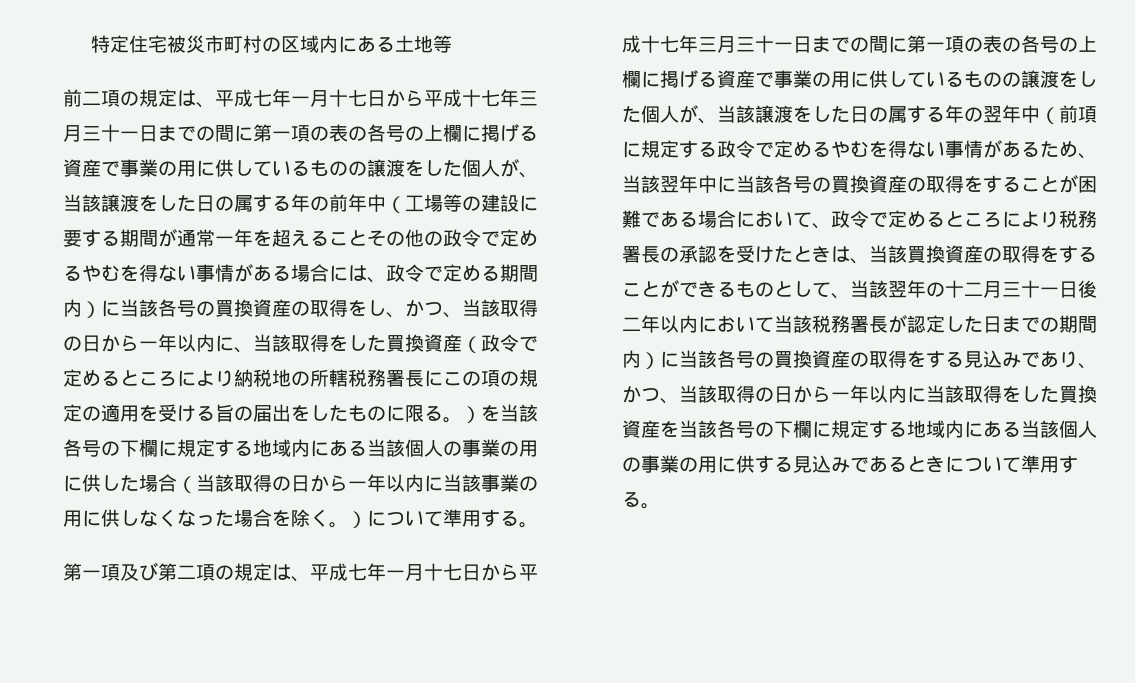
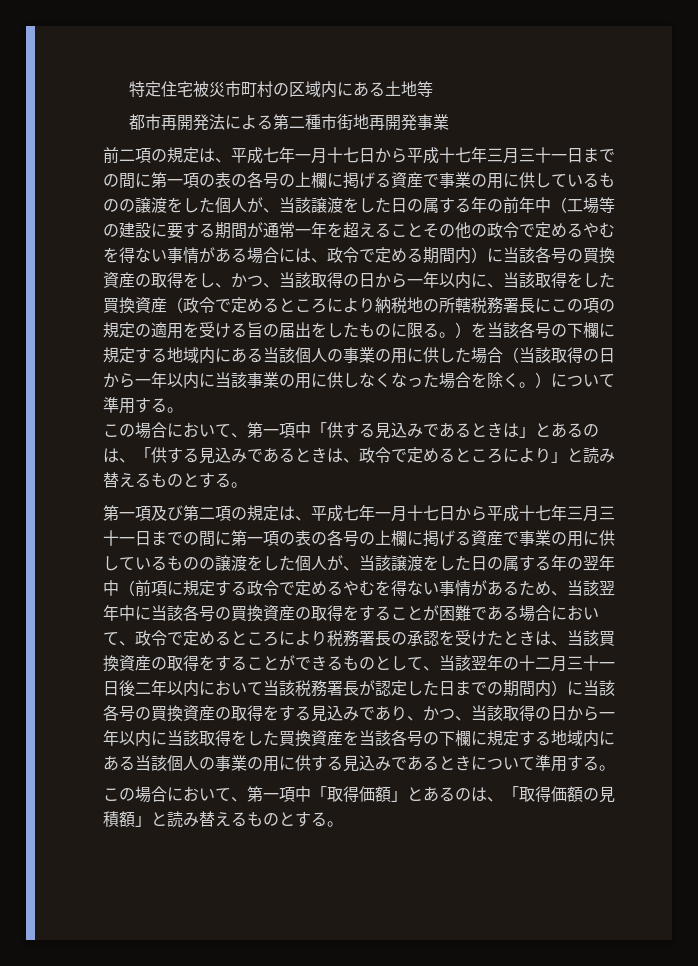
+ 都市再開発法による第二種市街地再開発事業
+ この場合において、第一項中「供する見込みであるときは」とあるのは、「供する見込みであるときは、政令で定めるところにより」と読み替えるものとする。
+ この場合において、第一項中「取得価額」とあるのは、「取得価額の見積額」と読み替えるものとする。

